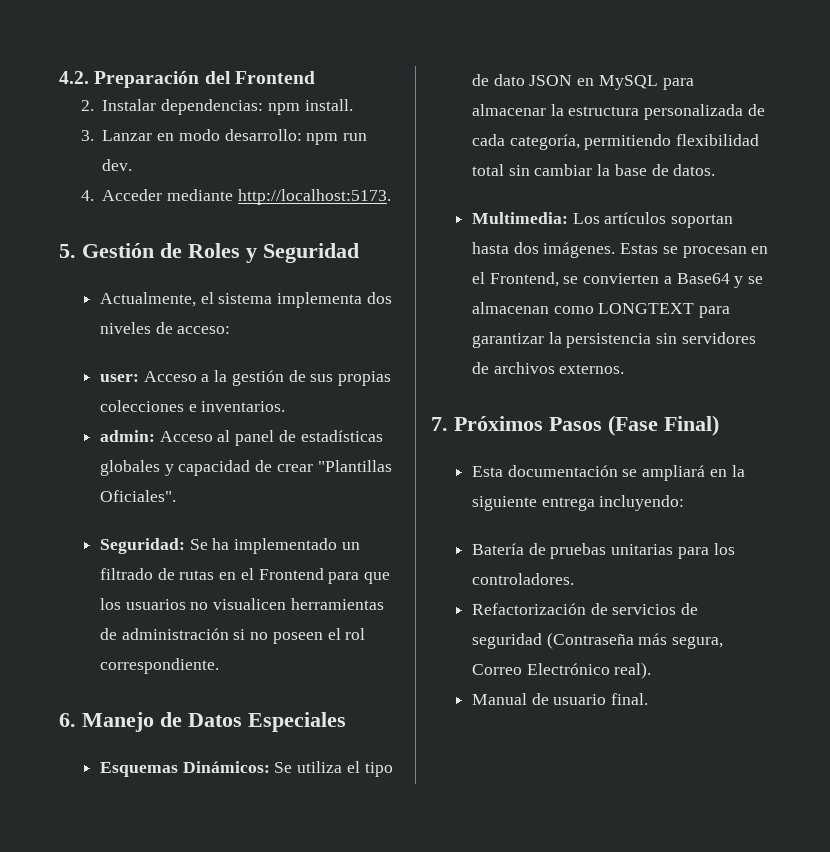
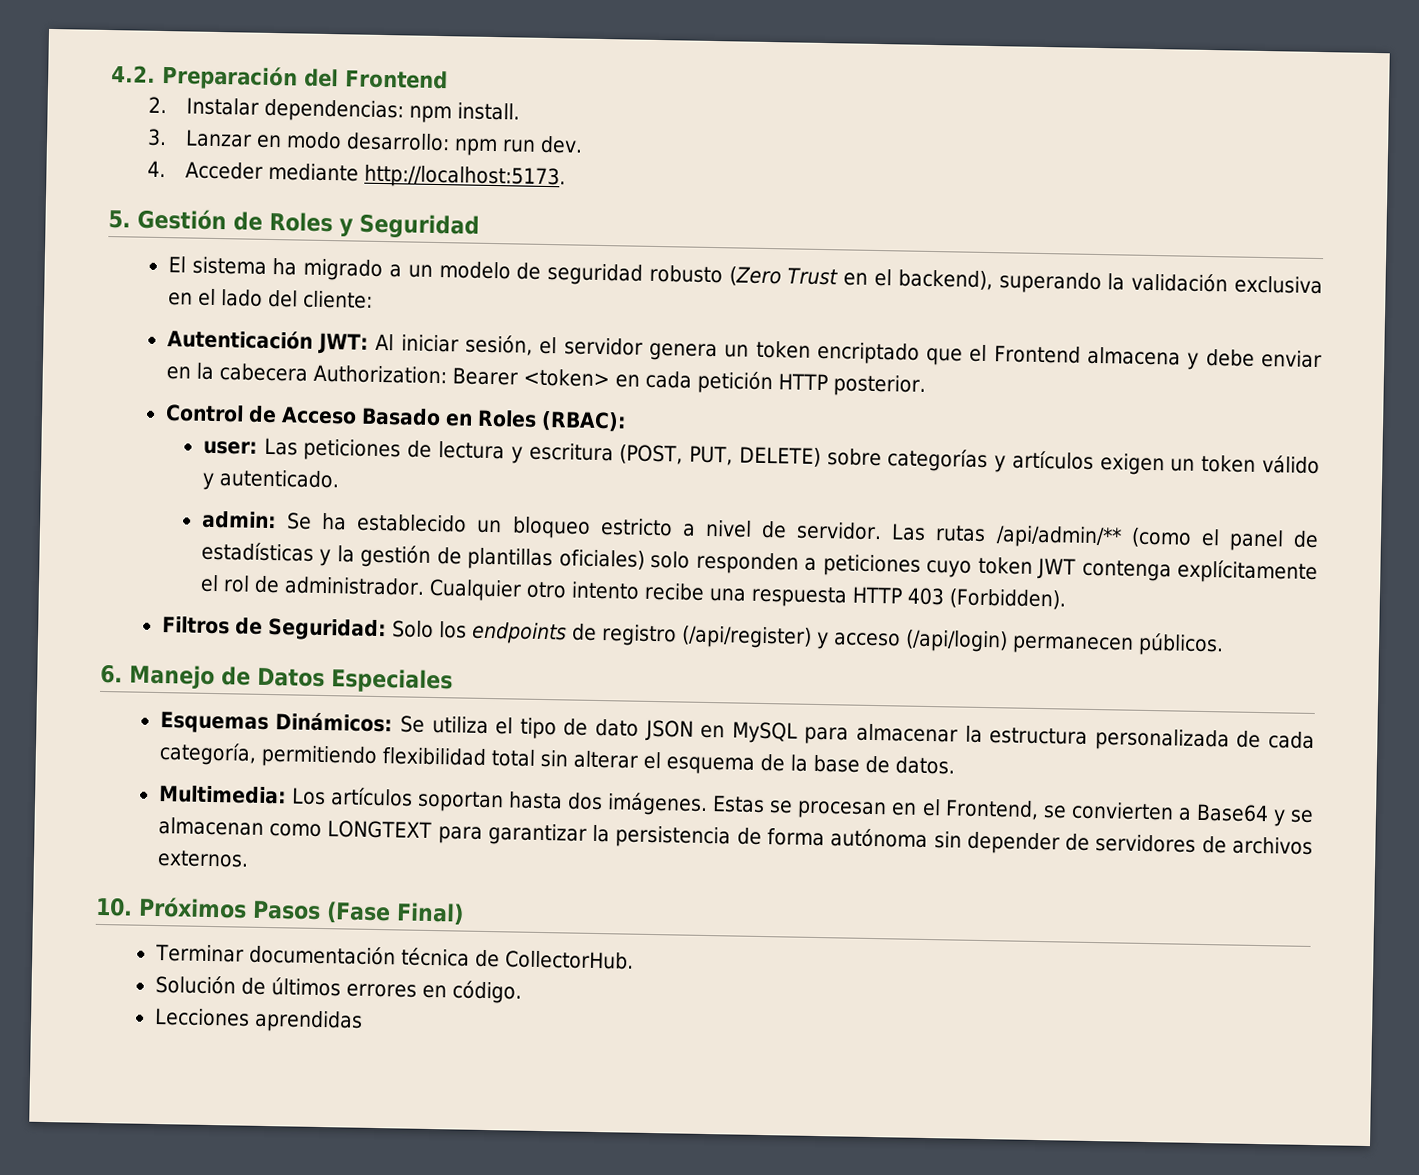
- Actualmente, el sistema implementa dos niveles de acceso:
- user: Acceso a la gestión de sus propias colecciones e inventarios.
- admin: Acceso al panel de estadísticas globales y capacidad de crear "Plantillas Oficiales".
- Seguridad: Se ha implementado un filtrado de rutas en el Frontend para que los usuarios no visualicen herramientas de administración si no poseen el rol correspondiente.
+ El sistema ha migrado a un modelo de seguridad robusto (Zero Trust en el backend), superando la validación exclusiva en el lado del cliente:
+ Autenticación JWT: Al iniciar sesión, el servidor genera un token encriptado que el Frontend almacena y debe enviar en la cabecera Authorization: Bearer <token> en cada petición HTTP posterior.
+ Control de Acceso Basado en Roles (RBAC):
+ user: Las peticiones de lectura y escritura (POST, PUT, DELETE) sobre categorías y artículos exigen un token válido y autenticado.
+ admin: Se ha establecido un bloqueo estricto a nivel de servidor. Las rutas /api/admin/** (como el panel de estadísticas y la gestión de plantillas oficiales) solo responden a peticiones cuyo token JWT contenga explícitamente el rol de administrador. Cualquier otro intento recibe una respuesta HTTP 403 (Forbidden).
+ Filtros de Seguridad: Solo los endpoints de registro (/api/register) y acceso (/api/login) permanecen públicos.
- Esquemas Dinámicos: Se utiliza el tipo de dato JSON en MySQL para almacenar la estructura personalizada de cada categoría, permitiendo flexibilidad total sin cambiar la base de datos.
+ Esquemas Dinámicos: Se utiliza el tipo de dato JSON en MySQL para almacenar la estructura personalizada de cada categoría, permitiendo flexibilidad total sin alterar el esquema de la base de datos.
- Estas se procesan en el Frontend, se convierten a Base64 y se almacenan como LONGTEXT para garantizar la persistencia sin servidores de archivos externos.
+ Estas se procesan en el Frontend, se convierten a Base64 y se almacenan como LONGTEXT para garantizar la persistencia de forma autónoma sin depender de servidores de archivos externos.
- 7. Próximos Pasos (Fase Final)
+ 10. Próximos Pasos (Fase Final)
- Esta documentación se ampliará en la siguiente entrega incluyendo:
- Batería de pruebas unitarias para los controladores.
- Refactorización de servicios de seguridad (Contraseña más segura, Correo Electrónico real).
- Manual de usuario final.
+ Terminar documentación técnica de CollectorHub.
+ Solución de últimos errores en código.
+ Lecciones aprendidas

